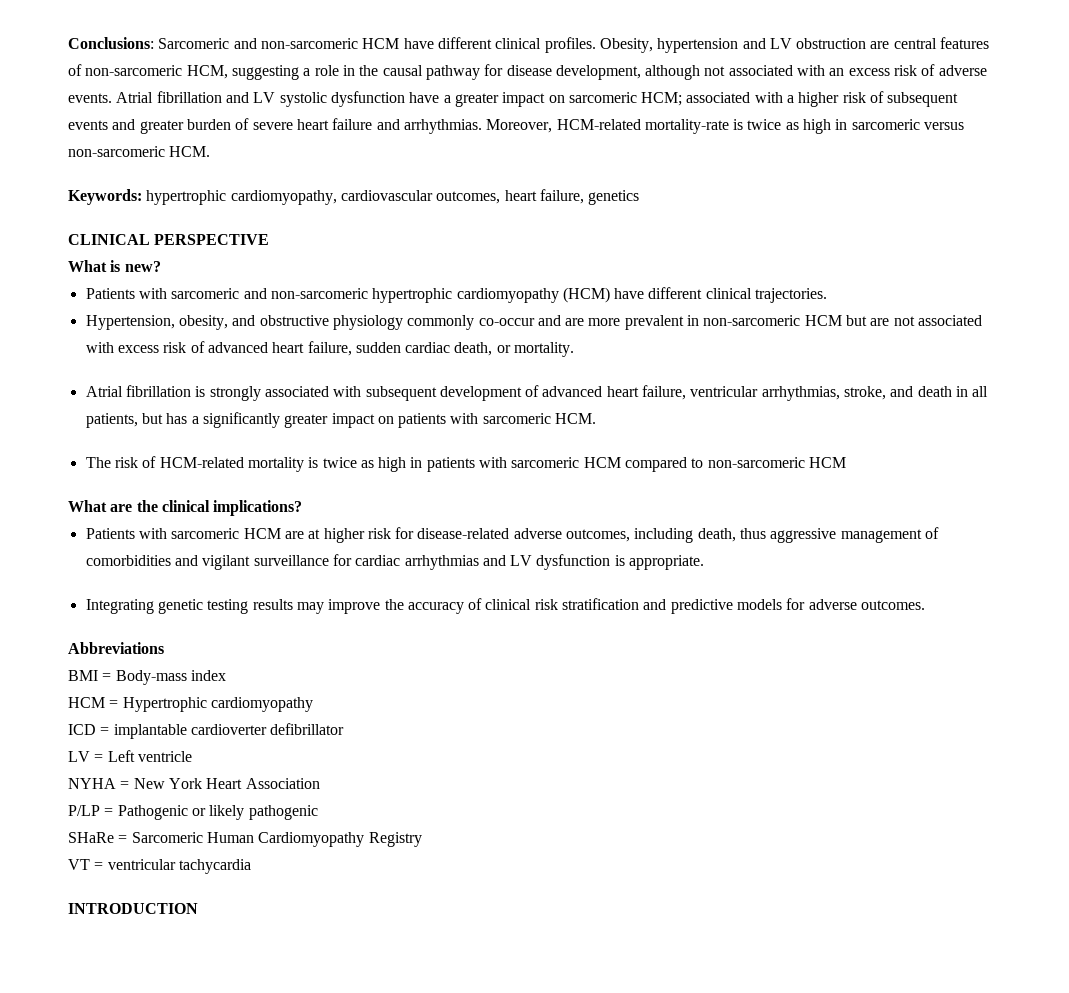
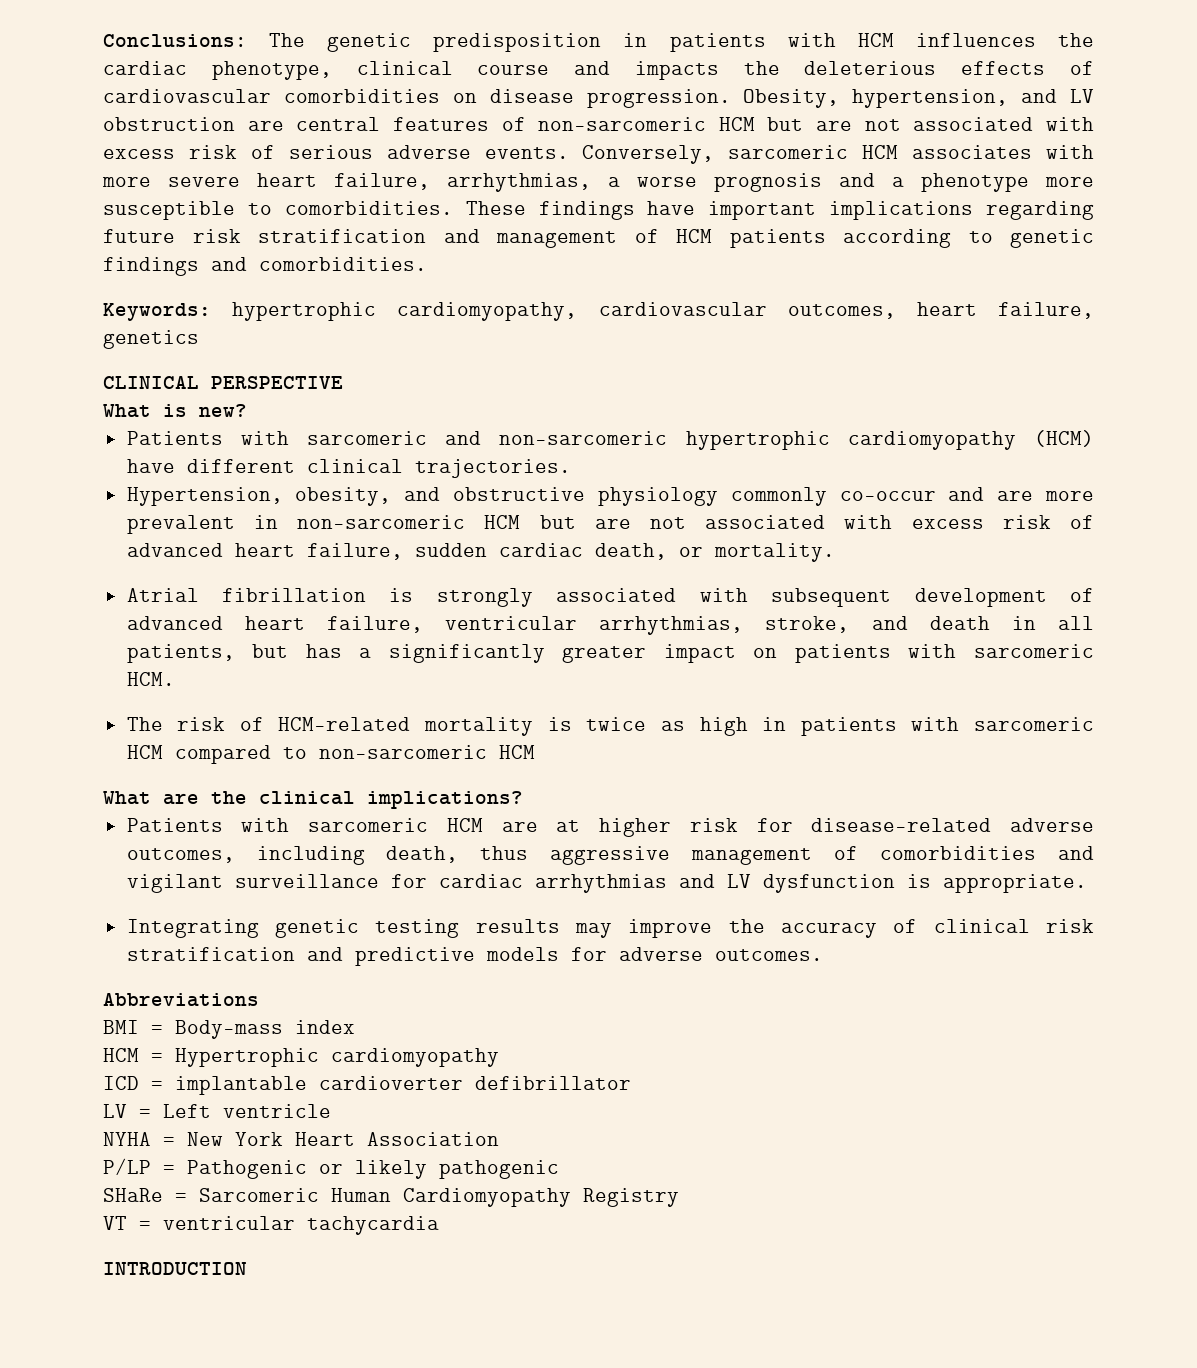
- Conclusions: Sarcomeric and non-sarcomeric HCM have different clinical profiles. Obesity, hypertension and LV obstruction are central features of non-sarcomeric HCM, suggesting a role in the causal pathway for disease development, although not associated with an excess risk of adverse events.
+ Conclusions: The genetic predisposition in patients with HCM influences the cardiac phenotype, clinical course and impacts the deleterious effects of cardiovascular comorbidities on disease progression. Obesity, hypertension, and LV obstruction are central features of non-sarcomeric HCM but are not associated with excess risk of serious adverse events.
- Atrial fibrillation and LV systolic dysfunction have a greater impact on sarcomeric HCM; associated with a higher risk of subsequent events and greater burden of severe heart failure and arrhythmias. Moreover, HCM-related mortality-rate is twice as high in sarcomeric versus non-sarcomeric HCM.
+ Conversely, sarcomeric HCM associates with more severe heart failure, arrhythmias, a worse prognosis and a phenotype more susceptible to comorbidities. These findings have important implications regarding future risk stratification and management of HCM patients according to genetic findings and comorbidities.

